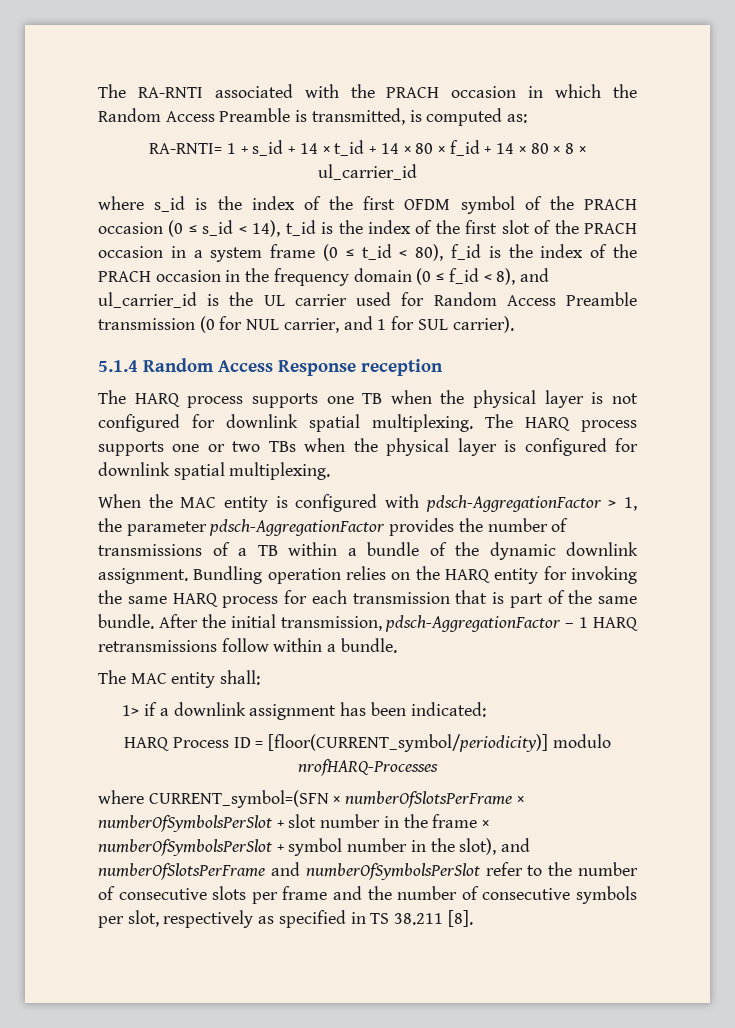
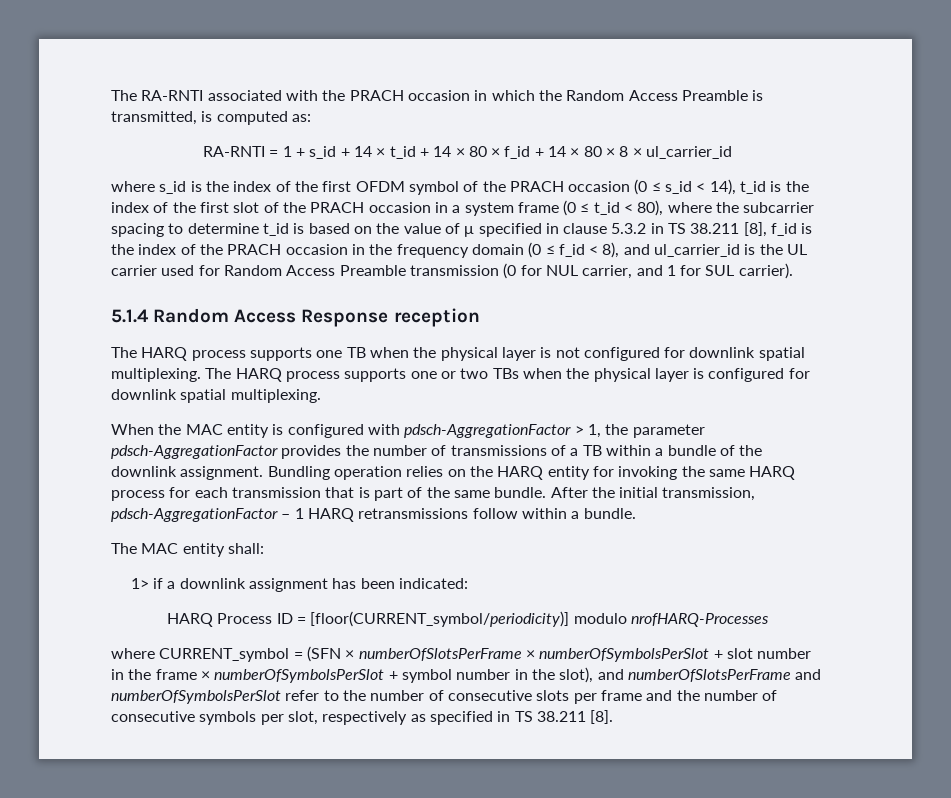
- RA-RNTI= 1 + s_id + 14 × t_id + 14 × 80 × f_id + 14 × 80 × 8 × ul_carrier_id
+ RA-RNTI = 1 + s_id + 14 × t_id + 14 × 80 × f_id + 14 × 80 × 8 × ul_carrier_id
- where s_id is the index of the first OFDM symbol of the PRACH occasion (0 ≤ s_id < 14), t_id is the index of the first slot of the PRACH occasion in a system frame (0 ≤ t_id < 80), f_id is the index of the PRACH occasion in the frequency domain (0 ≤ f_id < 8), and ul_carrier_id is the UL carrier used for Random Access Preamble transmission (0 for NUL carrier, and 1 for SUL carrier).
+ where s_id is the index of the first OFDM symbol of the PRACH occasion (0 ≤ s_id < 14), t_id is the index of the first slot of the PRACH occasion in a system frame (0 ≤ t_id < 80), where the subcarrier spacing to determine t_id is based on the value of μ specified in clause 5.3.2 in TS 38.211 [8], f_id is the index of the PRACH occasion in the frequency domain (0 ≤ f_id < 8), and ul_carrier_id is the UL carrier used for Random Access Preamble transmission (0 for NUL carrier, and 1 for SUL carrier).
- When the MAC entity is configured with pdsch-AggregationFactor > 1, the parameter pdsch-AggregationFactor provides the number of transmissions of a TB within a bundle of the dynamic downlink assignment.
+ When the MAC entity is configured with pdsch-AggregationFactor > 1, the parameter pdsch-AggregationFactor provides the number of transmissions of a TB within a bundle of the downlink assignment.
- where CURRENT_symbol=(SFN × numberOfSlotsPerFrame × numberOfSymbolsPerSlot + slot number in the frame × numberOfSymbolsPerSlot + symbol number in the slot), and numberOfSlotsPerFrame and numberOfSymbolsPerSlot refer to the number of consecutive slots per frame and the number of consecutive symbols per slot, respectively as specified in TS 38.211 [8].
+ where CURRENT_symbol = (SFN × numberOfSlotsPerFrame × numberOfSymbolsPerSlot + slot number in the frame × numberOfSymbolsPerSlot + symbol number in the slot), and numberOfSlotsPerFrame and numberOfSymbolsPerSlot refer to the number of consecutive slots per frame and the number of consecutive symbols per slot, respectively as specified in TS 38.211 [8].

